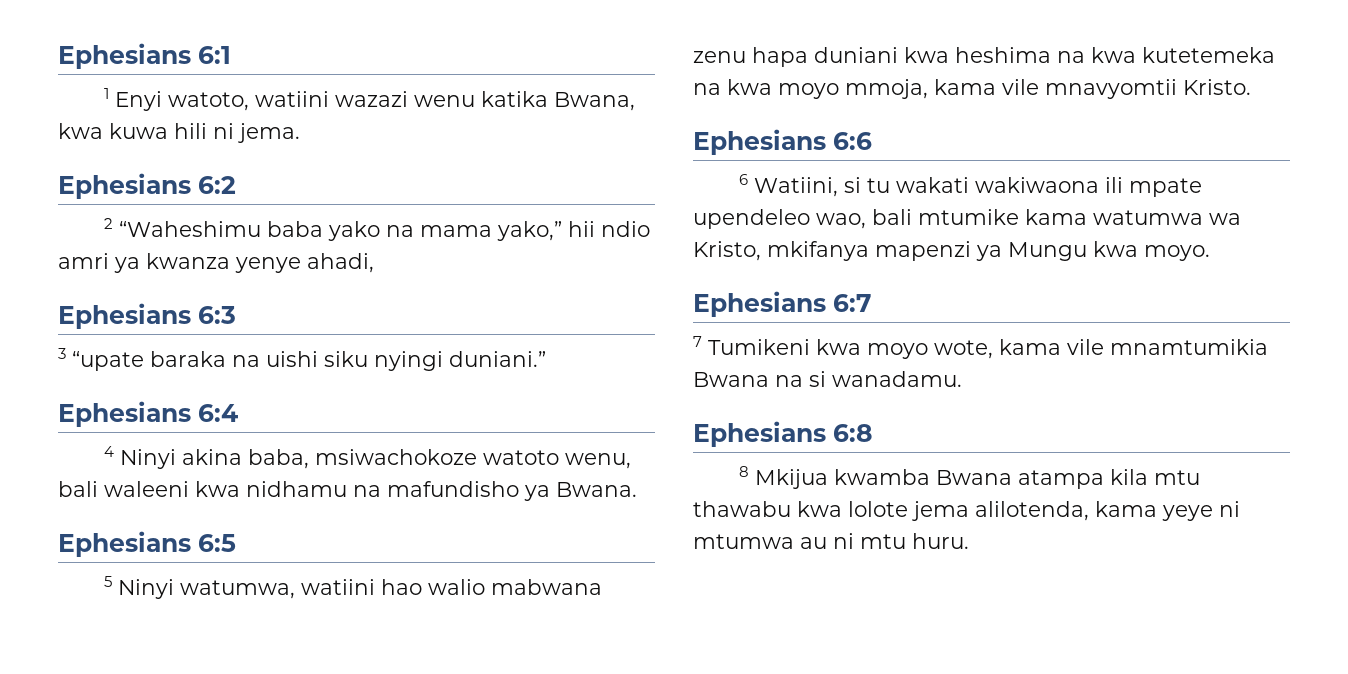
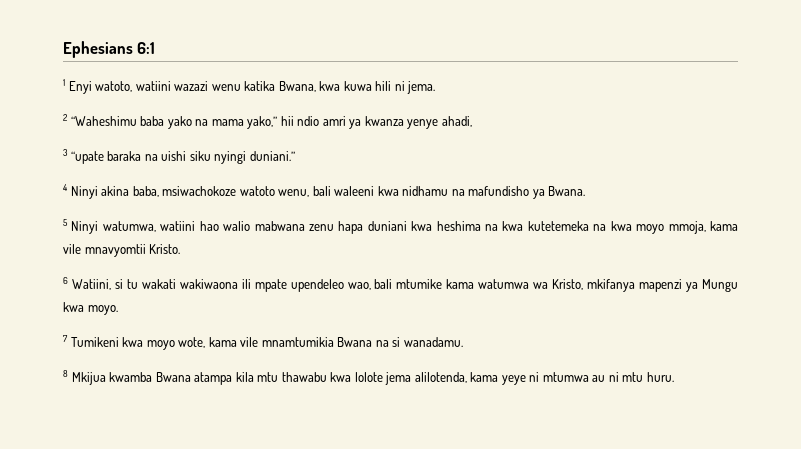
- Ephesians 6:2
- Ephesians 6:3
- Ephesians 6:4
- Ephesians 6:5
- Ephesians 6:6
- Ephesians 6:7
- Ephesians 6:8

